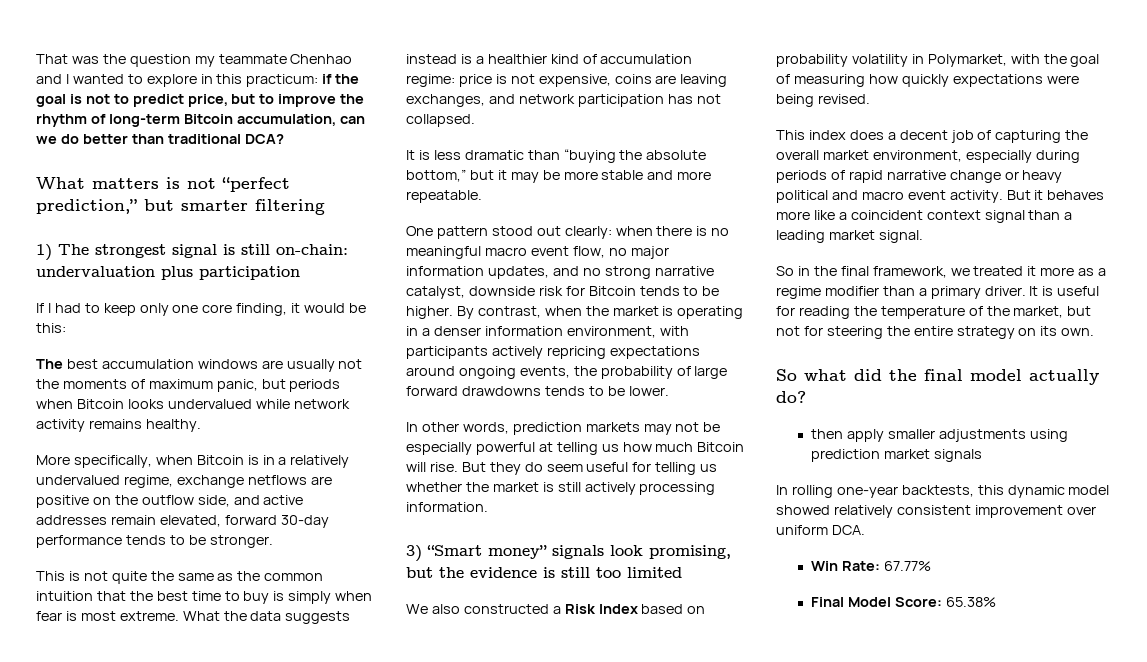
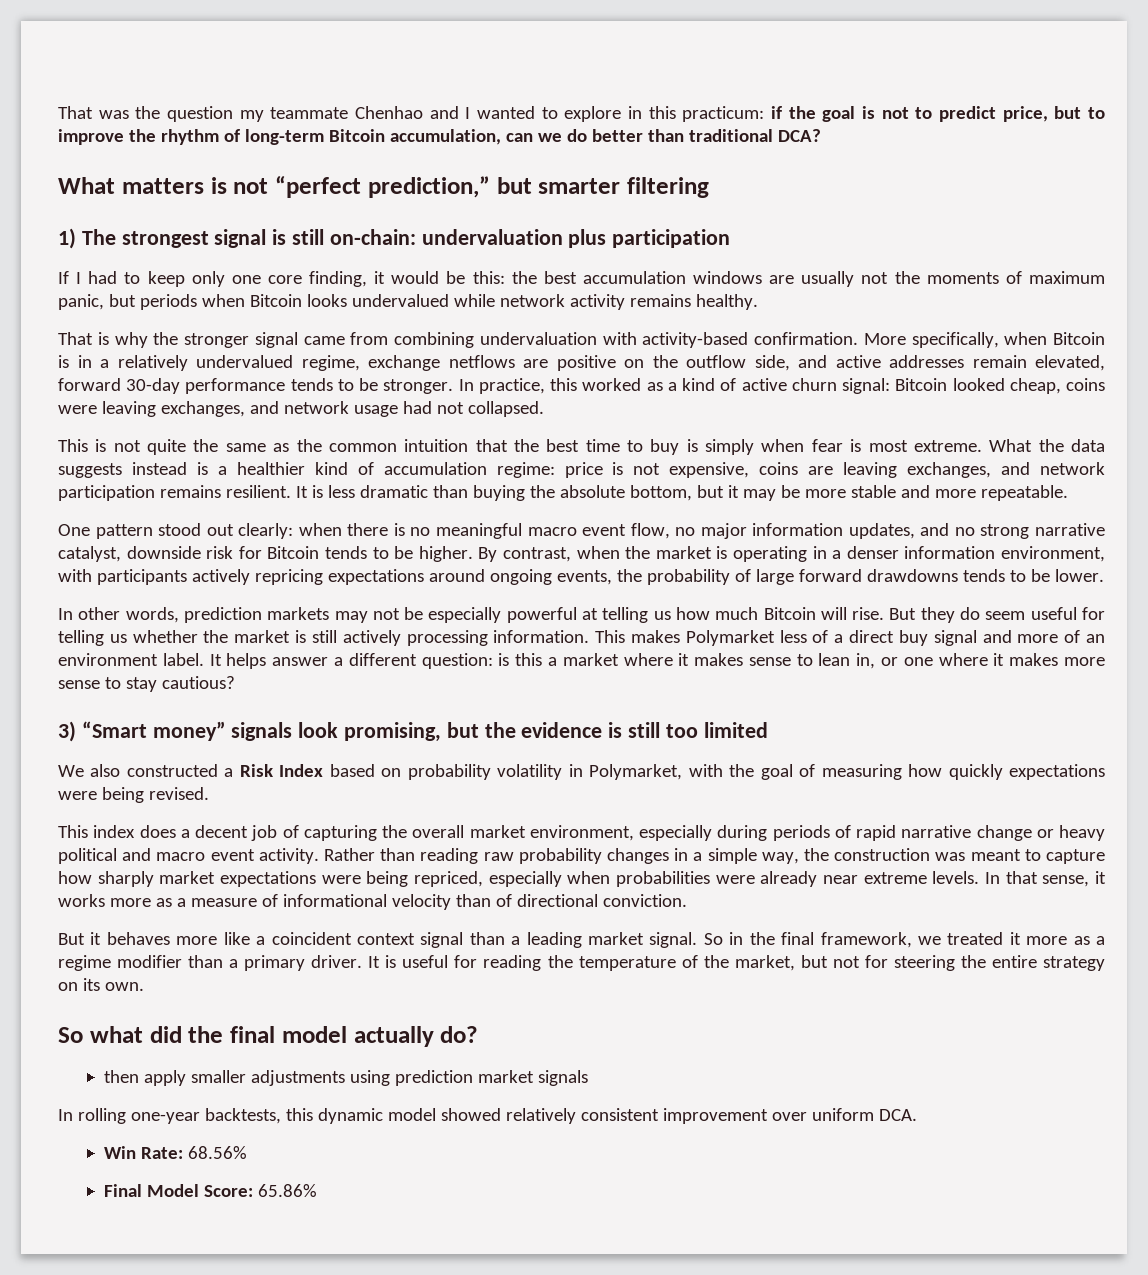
- If I had to keep only one core finding, it would be this:
- The best accumulation windows are usually not the moments of maximum panic, but periods when Bitcoin looks undervalued while network activity remains healthy.
+ If I had to keep only one core finding, it would be this: the best accumulation windows are usually not the moments of maximum panic, but periods when Bitcoin looks undervalued while network activity remains healthy.
+ That is why the stronger signal came from combining undervaluation with activity-based confirmation.
+ In practice, this worked as a kind of active churn signal: Bitcoin looked cheap, coins were leaving exchanges, and network usage had not collapsed.
- What the data suggests instead is a healthier kind of accumulation regime: price is not expensive, coins are leaving exchanges, and network participation has not collapsed.
- It is less dramatic than “buying the absolute bottom,” but it may be more stable and more repeatable.
+ What the data suggests instead is a healthier kind of accumulation regime: price is not expensive, coins are leaving exchanges, and network participation remains resilient. It is less dramatic than buying the absolute bottom, but it may be more stable and more repeatable.
+ This makes Polymarket less of a direct buy signal and more of an environment label. It helps answer a different question: is this a market where it makes sense to lean in, or one where it makes more sense to stay cautious?
- This index does a decent job of capturing the overall market environment, especially during periods of rapid narrative change or heavy political and macro event activity. But it behaves more like a coincident context signal than a leading market signal.
- So in the final framework, we treated it more as a regime modifier than a primary driver.
+ This index does a decent job of capturing the overall market environment, especially during periods of rapid narrative change or heavy political and macro event activity. Rather than reading raw probability changes in a simple way, the construction was meant to capture how sharply market expectations were being repriced, especially when probabilities were already near extreme levels. In that sense, it works more as a measure of informational velocity than of directional conviction.
+ But it behaves more like a coincident context signal than a leading market signal. So in the final framework, we treated it more as a regime modifier than a primary driver.
- Win Rate: 67.77%
+ Win Rate: 68.56%
- Final Model Score: 65.38%
+ Final Model Score: 65.86%

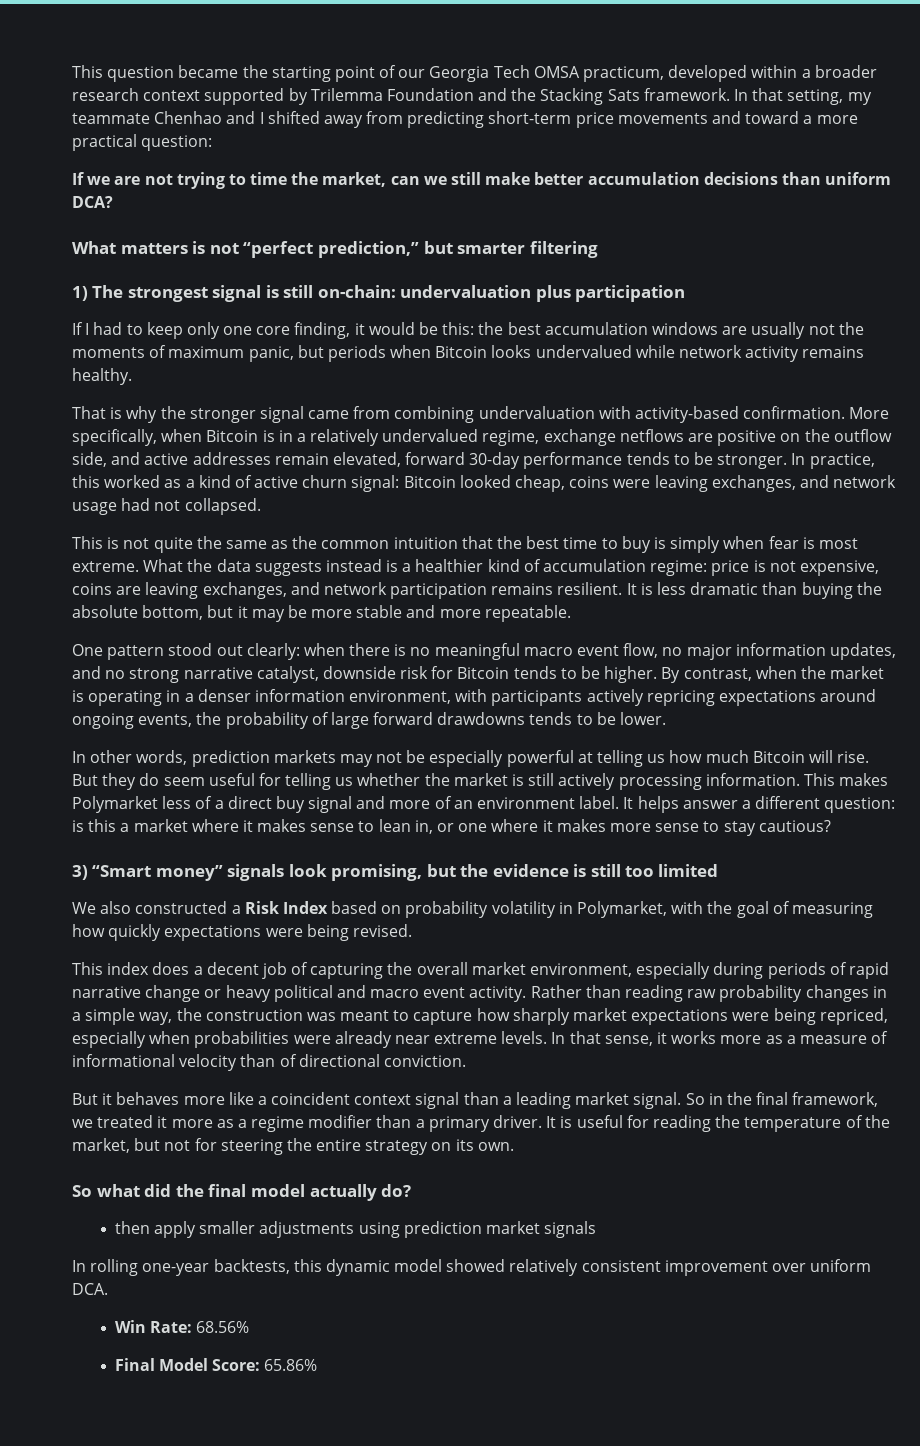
- That was the question my teammate Chenhao and I wanted to explore in this practicum: if the goal is not to predict price, but to improve the rhythm of long-term Bitcoin accumulation, can we do better than traditional DCA?
+ This question became the starting point of our Georgia Tech OMSA practicum, developed within a broader research context supported by Trilemma Foundation and the Stacking Sats framework. In that setting, my teammate Chenhao and I shifted away from predicting short-term price movements and toward a more practical question:
+ If we are not trying to time the market, can we still make better accumulation decisions than uniform DCA?

